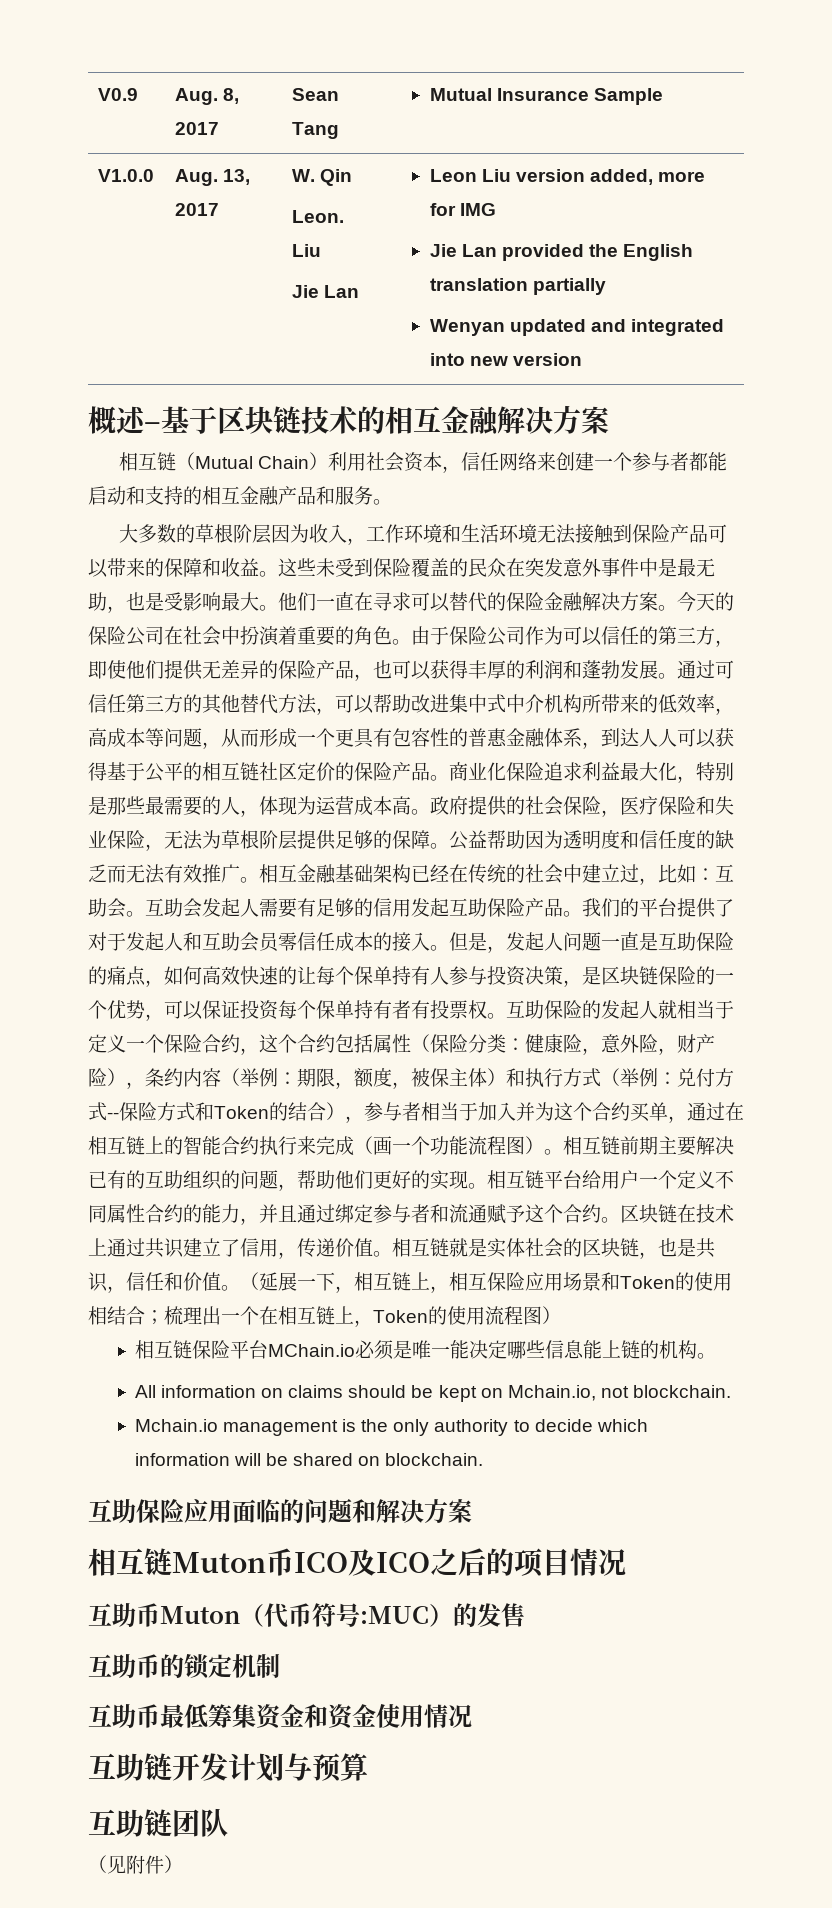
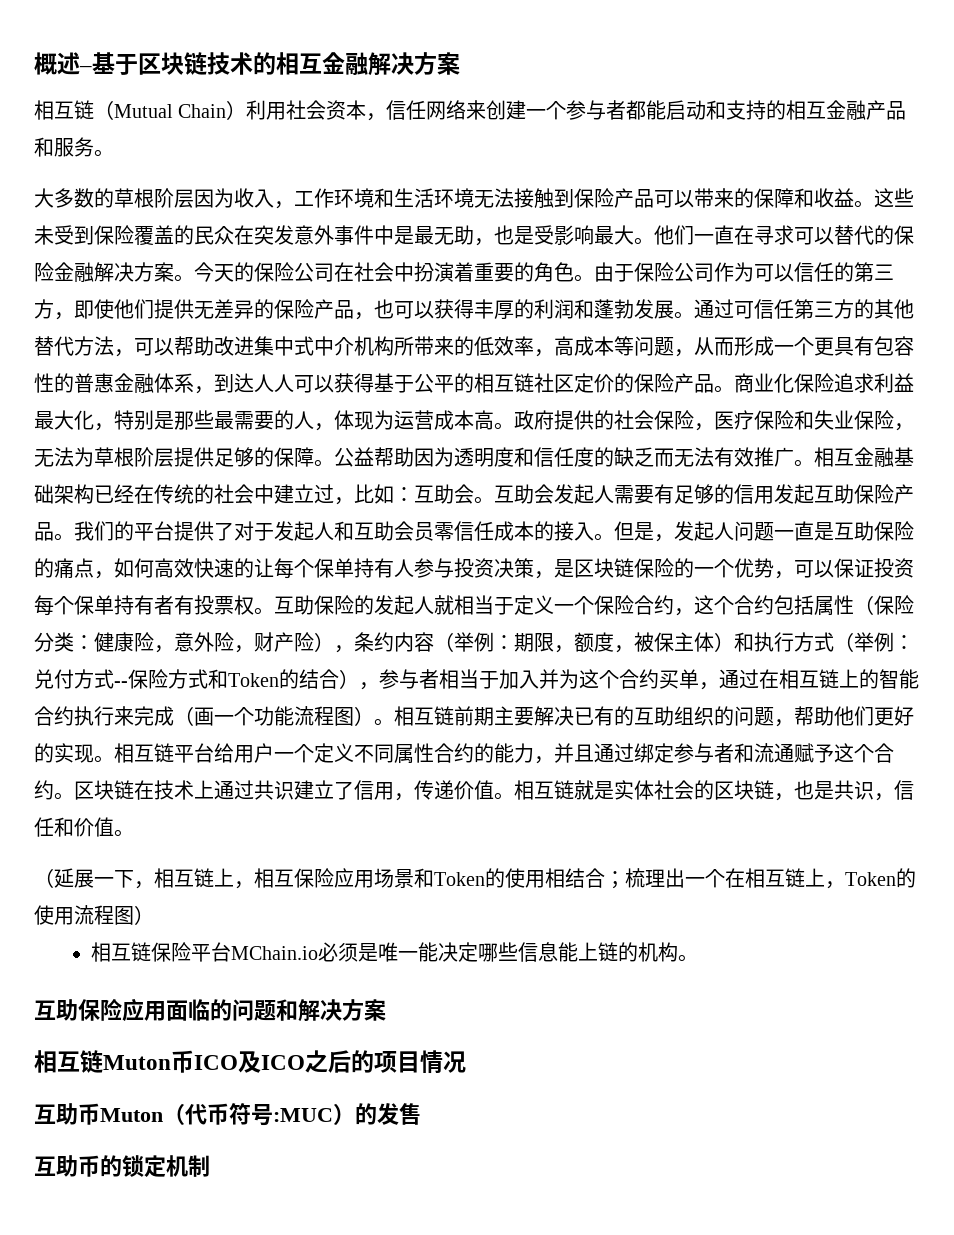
- V0.9 | Aug. 8, 2017 | Sean Tang | Mutual Insurance Sample
- V1.0.0 | Aug. 13, 2017 | W. Qin
- Leon. Liu
- Jie Lan | Leon Liu version added, more for IMG
- Jie Lan provided the English translation partially
- Wenyan updated and integrated into new version
- 相互链就是实体社会的区块链，也是共识，信任和价值。（延展一下，相互链上，相互保险应用场景和Token的使用相结合；梳理出一个在相互链上，Token的使用流程图）
+ 相互链就是实体社会的区块链，也是共识，信任和价值。
+ （延展一下，相互链上，相互保险应用场景和Token的使用相结合；梳理出一个在相互链上，Token的使用流程图）
- All information on claims should be kept on Mchain.io, not blockchain.
- Mchain.io management is the only authority to decide which information will be shared on blockchain.
- 互助币最低筹集资金和资金使用情况
- 互助链开发计划与预算
- 互助链团队
- （见附件）

